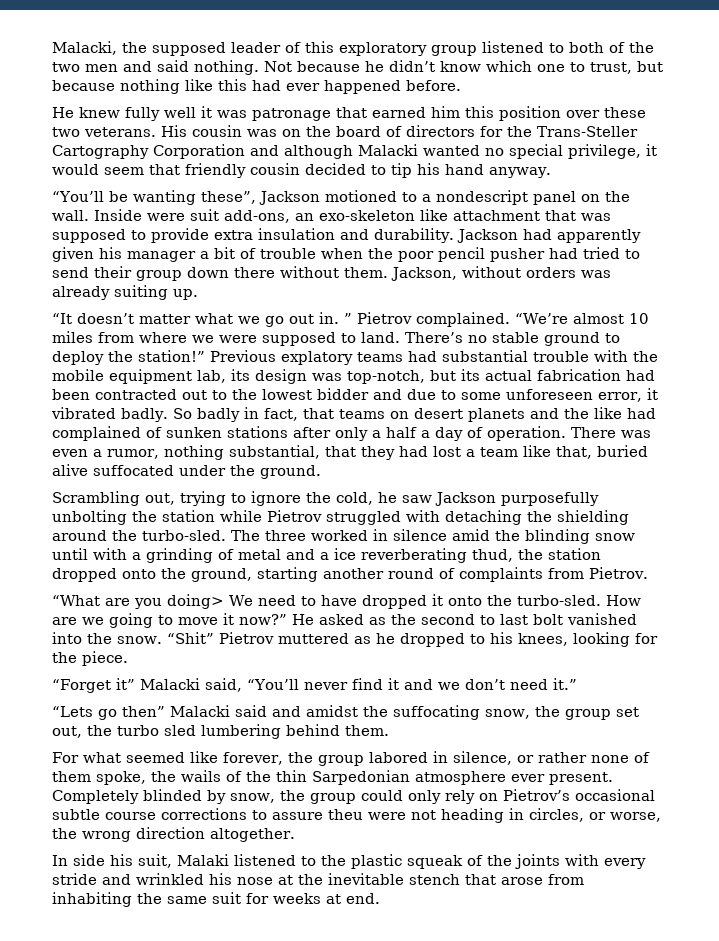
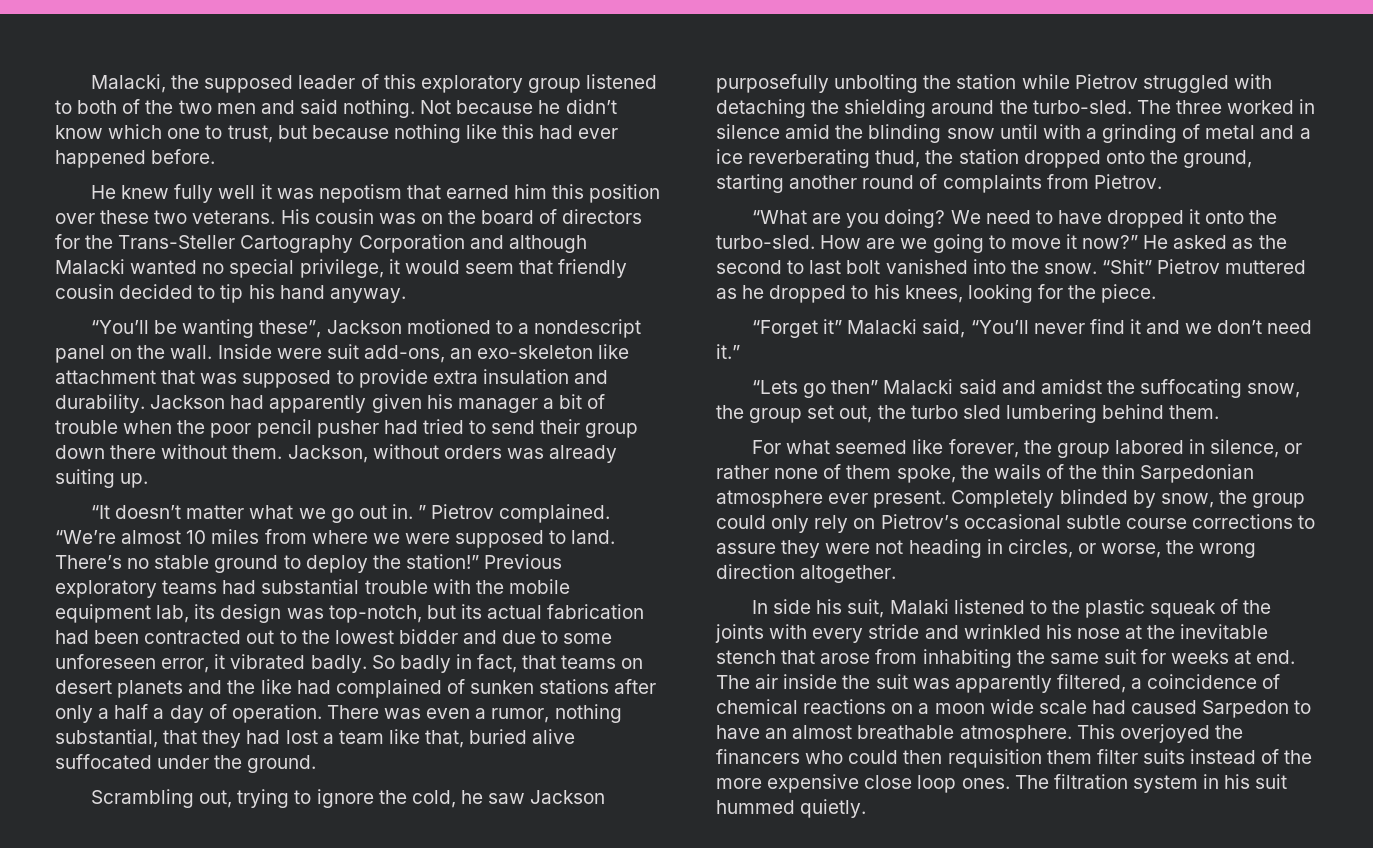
- He knew fully well it was patronage that earned him this position over these two veterans.
+ He knew fully well it was nepotism that earned him this position over these two veterans.
- Previous explatory teams had substantial trouble with the mobile equipment lab, its design was top-notch, but its actual fabrication had been contracted out to the lowest bidder and due to some unforeseen error, it vibrated badly.
+ Previous exploratory teams had substantial trouble with the mobile equipment lab, its design was top-notch, but its actual fabrication had been contracted out to the lowest bidder and due to some unforeseen error, it vibrated badly.
- “What are you doing> We need to have dropped it onto the turbo-sled.
+ “What are you doing? We need to have dropped it onto the turbo-sled.
- Completely blinded by snow, the group could only rely on Pietrov’s occasional subtle course corrections to assure theu were not heading in circles, or worse, the wrong direction altogether.
+ Completely blinded by snow, the group could only rely on Pietrov’s occasional subtle course corrections to assure they were not heading in circles, or worse, the wrong direction altogether.
+ The air inside the suit was apparently filtered, a coincidence of chemical reactions on a moon wide scale had caused Sarpedon to have an almost breathable atmosphere. This overjoyed the financers who could then requisition them filter suits instead of the more expensive close loop ones. The filtration system in his suit hummed quietly.

